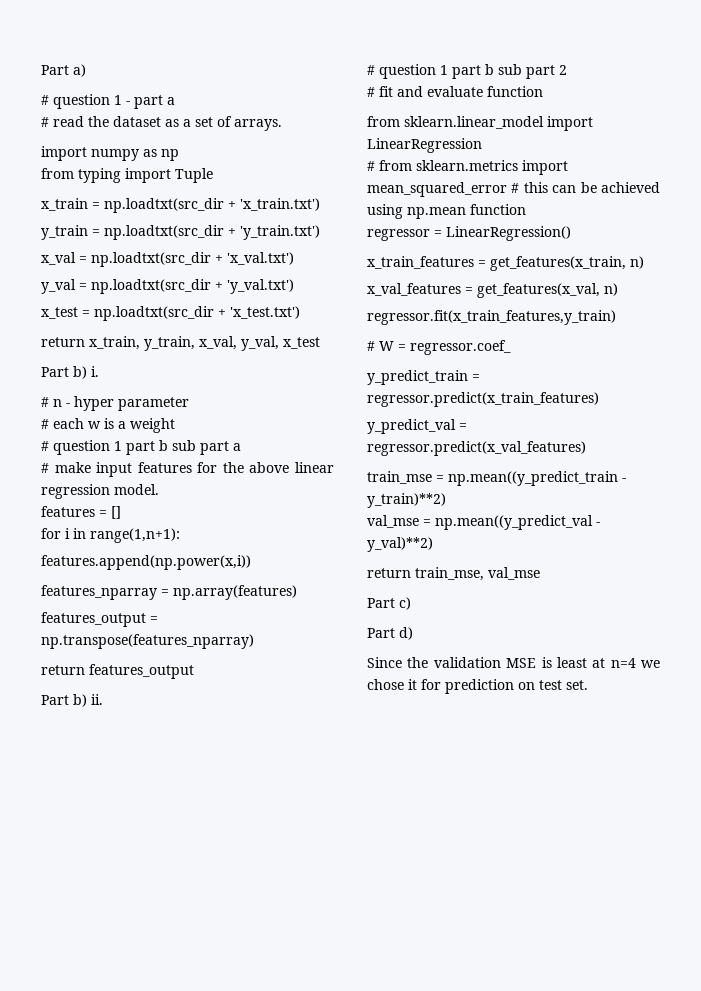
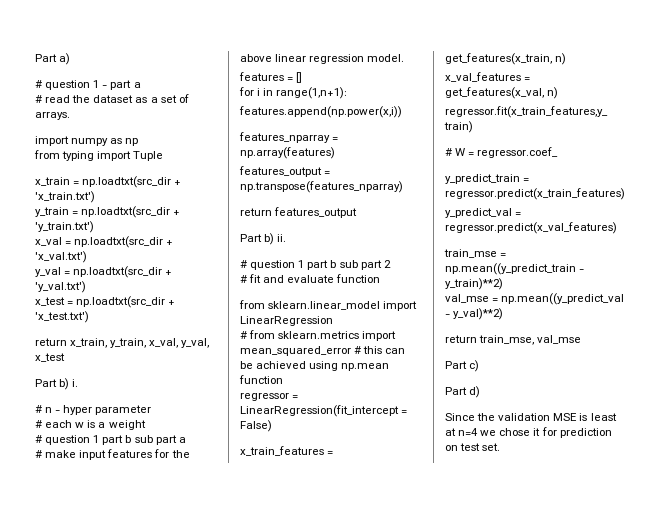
- regressor = LinearRegression()
+ regressor = LinearRegression(fit_intercept = False)

